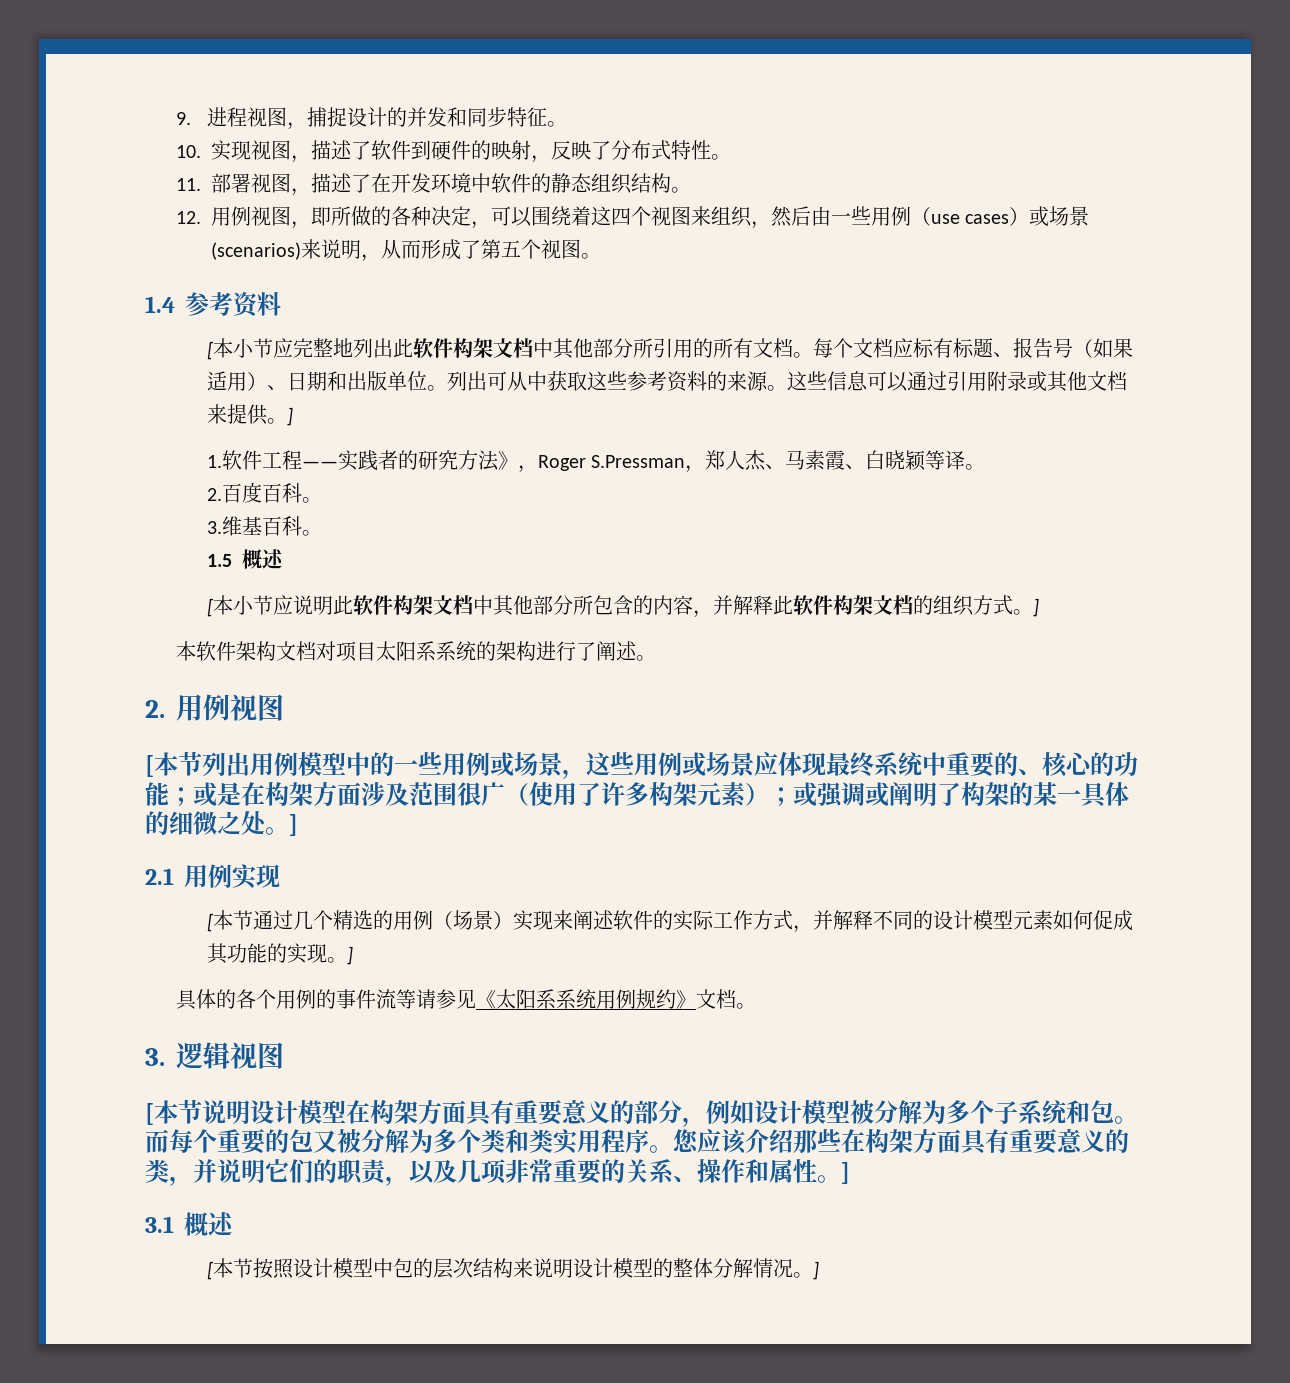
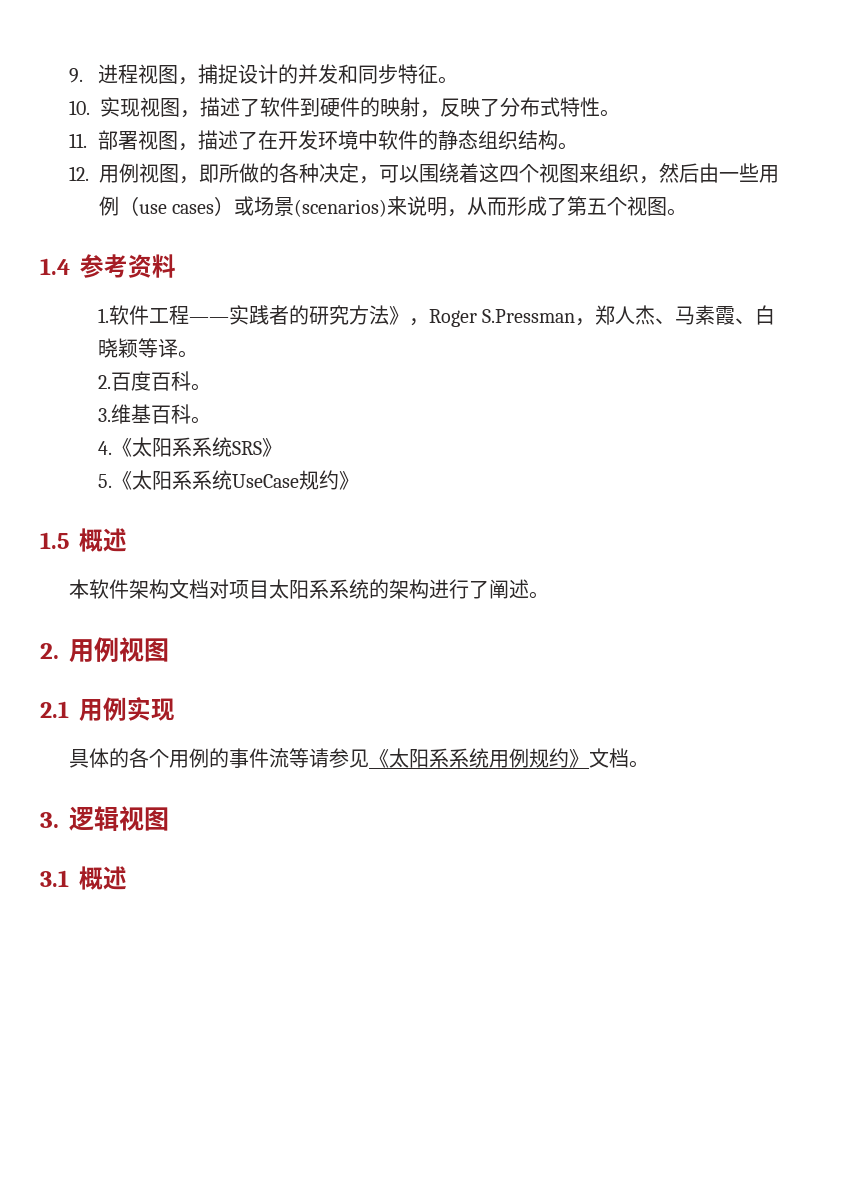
- [本小节应完整地列出此软件构架文档中其他部分所引用的所有文档。每个文档应标有标题、报告号（如果适用）、日期和出版单位。列出可从中获取这些参考资料的来源。这些信息可以通过引用附录或其他文档来提供。]
+ 4.《太阳系系统SRS》
+ 5.《太阳系系统UseCase规约》
  1.5概述
- [本小节应说明此软件构架文档中其他部分所包含的内容，并解释此软件构架文档的组织方式。]
- [本节列出用例模型中的一些用例或场景，这些用例或场景应体现最终系统中重要的、核心的功能；或是在构架方面涉及范围很广（使用了许多构架元素）；或强调或阐明了构架的某一具体的细微之处。]
  2.1用例实现
- [本节通过几个精选的用例（场景）实现来阐述软件的实际工作方式，并解释不同的设计模型元素如何促成其功能的实现。]
- [本节说明设计模型在构架方面具有重要意义的部分，例如设计模型被分解为多个子系统和包。而每个重要的包又被分解为多个类和类实用程序。您应该介绍那些在构架方面具有重要意义的类，并说明它们的职责，以及几项非常重要的关系、操作和属性。]
  3.1概述
- [本节按照设计模型中包的层次结构来说明设计模型的整体分解情况。]

